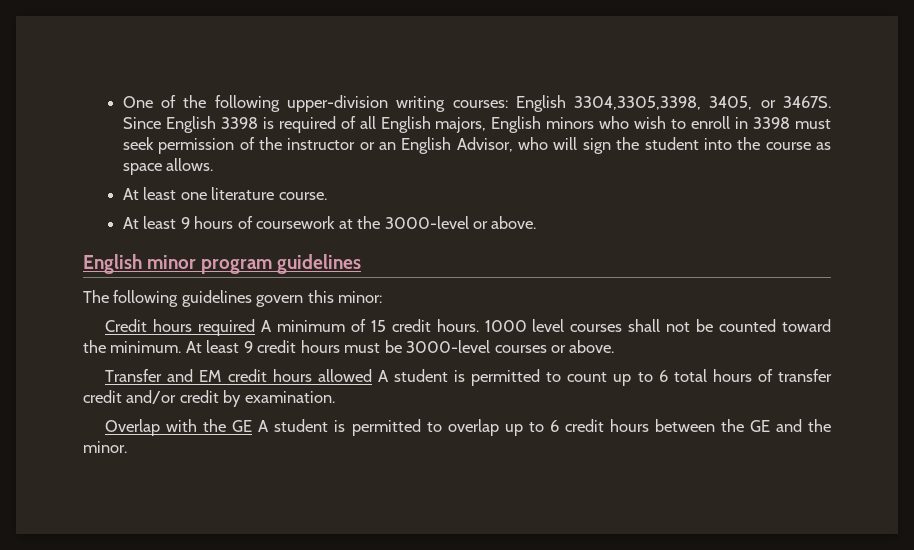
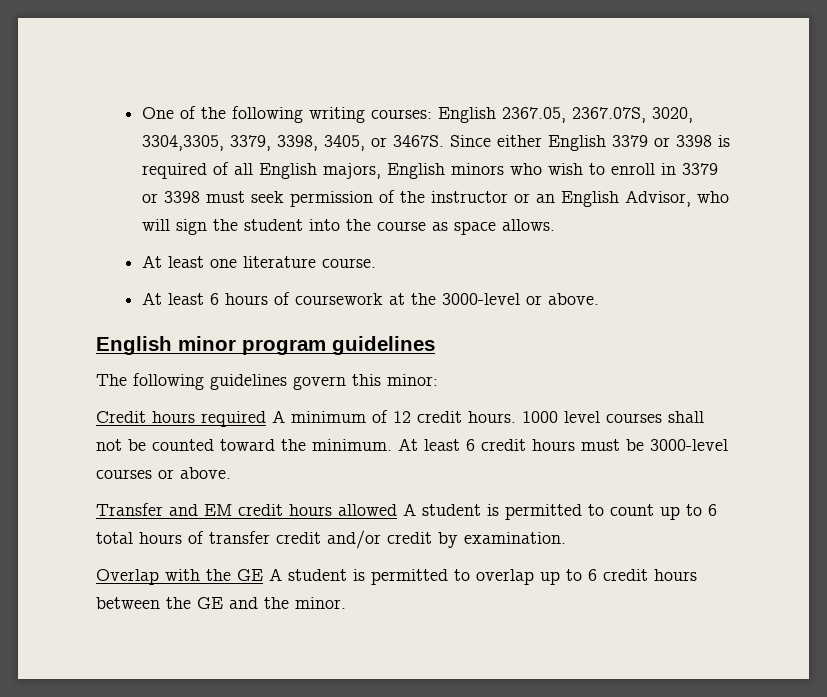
- One of the following upper-division writing courses: English 3304,3305,3398, 3405, or 3467S. Since English 3398 is required of all English majors, English minors who wish to enroll in 3398 must seek permission of the instructor or an English Advisor, who will sign the student into the course as space allows.
+ One of the following writing courses: English 2367.05, 2367.07S, 3020, 3304,3305, 3379, 3398, 3405, or 3467S. Since either English 3379 or 3398 is required of all English majors, English minors who wish to enroll in 3379 or 3398 must seek permission of the instructor or an English Advisor, who will sign the student into the course as space allows.
- At least 9 hours of coursework at the 3000-level or above.
+ At least 6 hours of coursework at the 3000-level or above.
- Credit hours required A minimum of 15 credit hours.
+ Credit hours required A minimum of 12 credit hours.
- At least 9 credit hours must be 3000-level courses or above.
+ At least 6 credit hours must be 3000-level courses or above.

